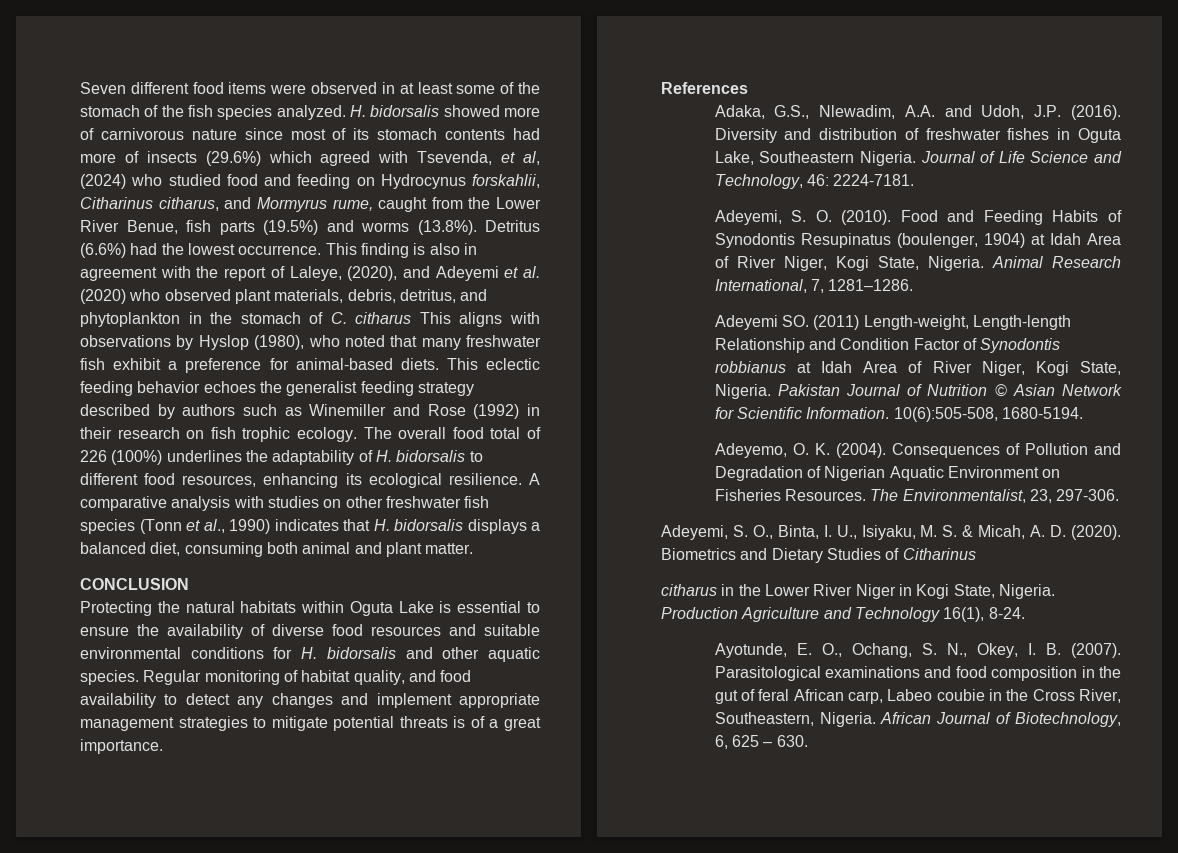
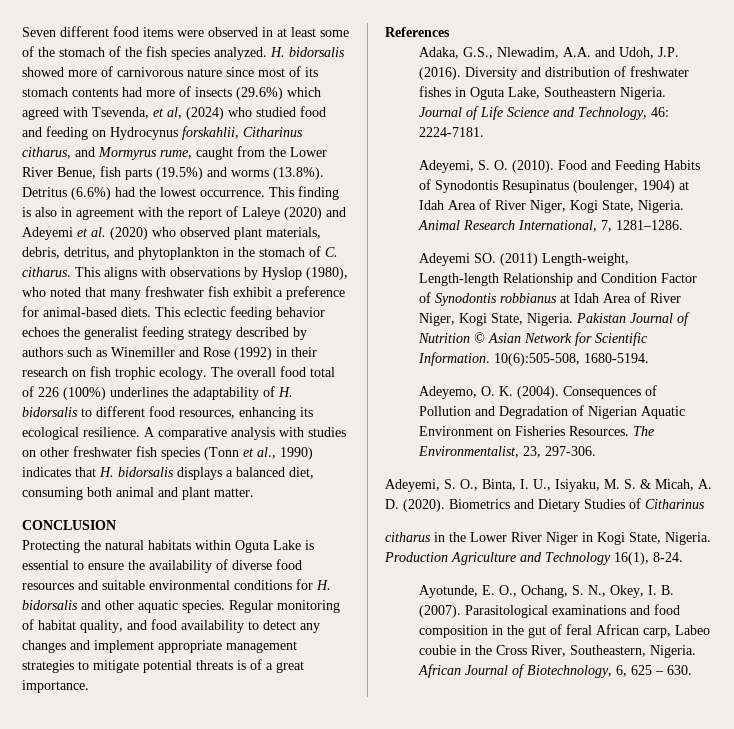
- This finding is also in agreement with the report of Laleye, (2020), and Adeyemi et al. (2020) who observed plant materials, debris, detritus, and phytoplankton in the stomach of C. citharus This aligns with observations by Hyslop (1980), who noted that many freshwater fish exhibit a preference for animal-based diets.
+ This finding is also in agreement with the report of Laleye (2020) and Adeyemi et al. (2020) who observed plant materials, debris, detritus, and phytoplankton in the stomach of C. citharus. This aligns with observations by Hyslop (1980), who noted that many freshwater fish exhibit a preference for animal-based diets.

